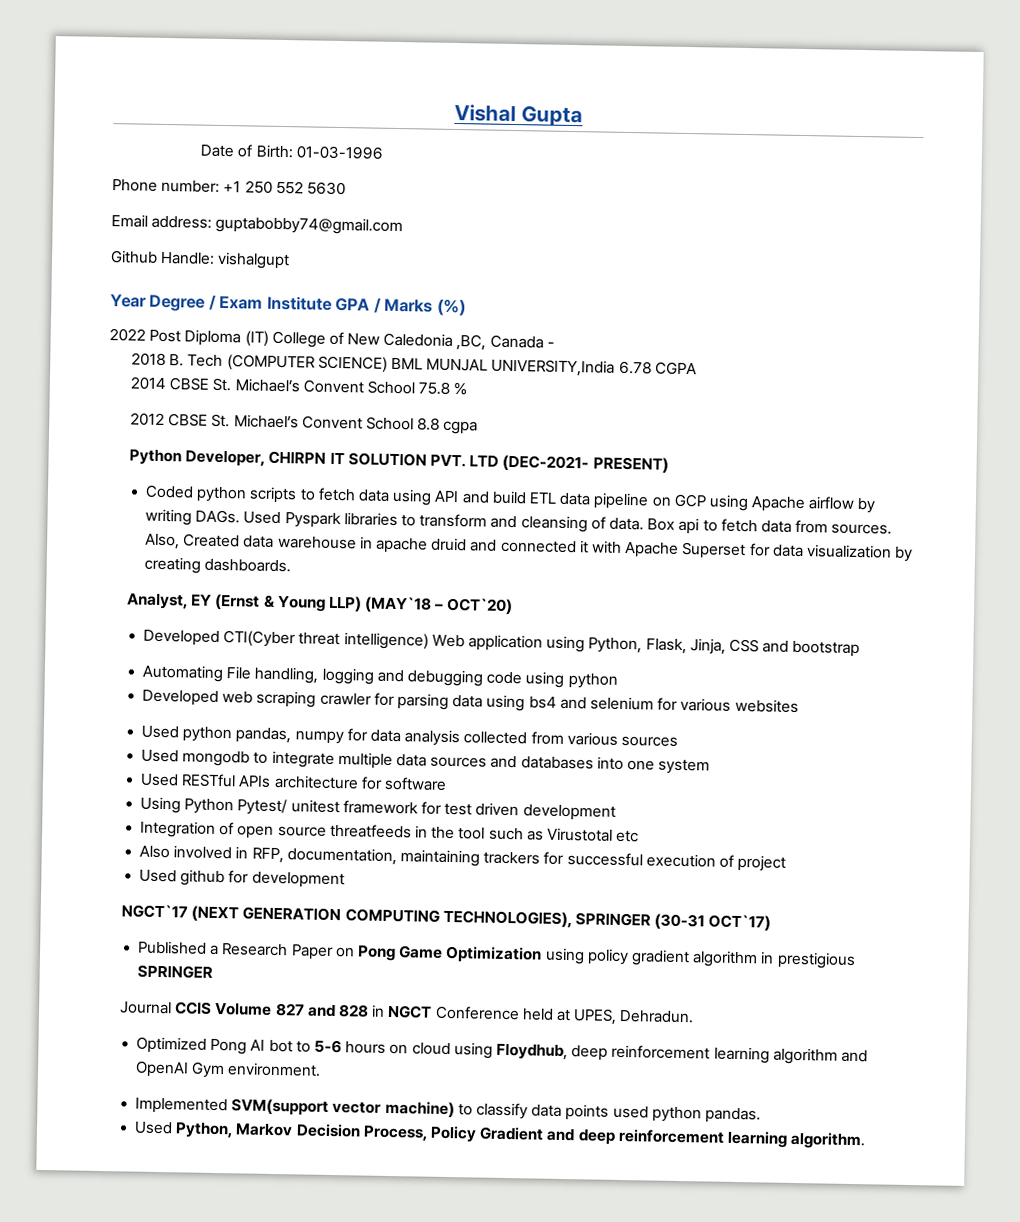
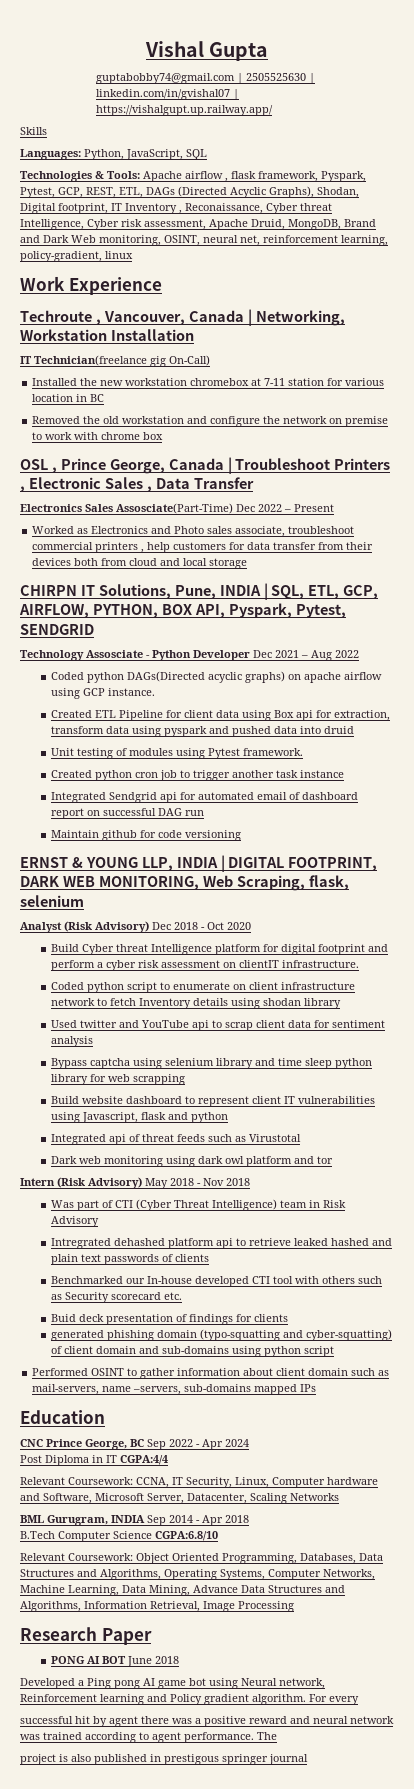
- Date of Birth: 01-03-1996
- Phone number: +1 250 552 5630
- Email address: guptabobby74@gmail.com
- Github Handle: vishalgupt
- Year Degree / Exam Institute GPA / Marks (%)
- 2022 Post Diploma (IT) College of New Caledonia ,BC, Canada -
- 2018 B. Tech (COMPUTER SCIENCE) BML MUNJAL UNIVERSITY,India 6.78 CGPA
- 2014 CBSE St. Michael’s Convent School 75.8 %
- 2012 CBSE St. Michael’s Convent School 8.8 cgpa
- Python Developer, CHIRPN IT SOLUTION PVT. LTD (DEC-2021- PRESENT)
- Coded python scripts to fetch data using API and build ETL data pipeline on GCP using Apache airflow by writing DAGs. Used Pyspark libraries to transform and cleansing of data. Box api to fetch data from sources. Also, Created data warehouse in apache druid and connected it with Apache Superset for data visualization by creating dashboards.
- Analyst, EY (Ernst & Young LLP) (MAY`18 – OCT`20)
- Developed CTI(Cyber threat intelligence) Web application using Python, Flask, Jinja, CSS and bootstrap
- Automating File handling, logging and debugging code using python
- Developed web scraping crawler for parsing data using bs4 and selenium for various websites
- Used python pandas, numpy for data analysis collected from various sources
- Used mongodb to integrate multiple data sources and databases into one system
- Used RESTful APIs architecture for software
- Using Python Pytest/ unitest framework for test driven development
- Integration of open source threatfeeds in the tool such as Virustotal etc
- Also involved in RFP, documentation, maintaining trackers for successful execution of project
- Used github for development
- NGCT`17 (NEXT GENERATION COMPUTING TECHNOLOGIES), SPRINGER (30-31 OCT`17)
- Published a Research Paper on Pong Game Optimization using policy gradient algorithm in prestigious SPRINGER
- Journal CCIS Volume 827 and 828 in NGCT Conference held at UPES, Dehradun.
- Optimized Pong AI bot to 5-6 hours on cloud using Floydhub, deep reinforcement learning algorithm and OpenAI Gym environment.
- Implemented SVM(support vector machine) to classify data points used python pandas.
- Used Python, Markov Decision Process, Policy Gradient and deep reinforcement learning algorithm.
+ guptabobby74@gmail.com | 2505525630 | linkedin.com/in/gvishal07 | https://vishalgupt.up.railway.app/
+ Skills
+ Languages: Python, JavaScript, SQL
+ Technologies & Tools: Apache airflow , flask framework, Pyspark, Pytest, GCP, REST, ETL, DAGs (Directed Acyclic Graphs), Shodan, Digital footprint, IT Inventory , Reconaissance, Cyber threat Intelligence, Cyber risk assessment, Apache Druid, MongoDB, Brand and Dark Web monitoring, OSINT, neural net, reinforcement learning, policy-gradient, linux
+ Work Experience
+ Techroute , Vancouver, Canada | Networking, Workstation Installation
+ IT Technician(freelance gig On-Call)
+ Installed the new workstation chromebox at 7-11 station for various location in BC
+ Removed the old workstation and configure the network on premise to work with chrome box
+ OSL , Prince George, Canada | Troubleshoot Printers , Electronic Sales , Data Transfer
+ Electronics Sales Assosciate(Part-Time) Dec 2022 – Present
+ Worked as Electronics and Photo sales associate, troubleshoot commercial printers , help customers for data transfer from their devices both from cloud and local storage
+ CHIRPN IT Solutions, Pune, INDIA | SQL, ETL, GCP, AIRFLOW, PYTHON, BOX API, Pyspark, Pytest, SENDGRID
+ Technology Assosciate - Python Developer Dec 2021 – Aug 2022
+ Coded python DAGs(Directed acyclic graphs) on apache airflow using GCP instance.
+ Created ETL Pipeline for client data using Box api for extraction, transform data using pyspark and pushed data into druid
+ Unit testing of modules using Pytest framework.
+ Created python cron job to trigger another task instance
+ Integrated Sendgrid api for automated email of dashboard report on successful DAG run
+ Maintain github for code versioning
+ ERNST & YOUNG LLP, INDIA | DIGITAL FOOTPRINT, DARK WEB MONITORING, Web Scraping, flask, selenium
+ Analyst (Risk Advisory) Dec 2018 - Oct 2020
+ Build Cyber threat Intelligence platform for digital footprint and perform a cyber risk assessment on clientIT infrastructure.
+ Coded python script to enumerate on client infrastructure network to fetch Inventory details using shodan library
+ Used twitter and YouTube api to scrap client data for sentiment analysis
+ Bypass captcha using selenium library and time sleep python library for web scrapping
+ Build website dashboard to represent client IT vulnerabilities using Javascript, flask and python
+ Integrated api of threat feeds such as Virustotal
+ Dark web monitoring using dark owl platform and tor
+ Intern (Risk Advisory) May 2018 - Nov 2018
+ Was part of CTI (Cyber Threat Intelligence) team in Risk Advisory
+ Intregrated dehashed platform api to retrieve leaked hashed and plain text passwords of clients
+ Benchmarked our In-house developed CTI tool with others such as Security scorecard etc.
+ Buid deck presentation of findings for clients
+ generated phishing domain (typo-squatting and cyber-squatting) of client domain and sub-domains using python script
+ Performed OSINT to gather information about client domain such as mail-servers, name –servers, sub-domains mapped IPs
+ Education
+ CNC Prince George, BC Sep 2022 - Apr 2024
+ Post Diploma in IT CGPA:4/4
+ Relevant Coursework: CCNA, IT Security, Linux, Computer hardware and Software, Microsoft Server, Datacenter, Scaling Networks
+ BML Gurugram, INDIA Sep 2014 - Apr 2018
+ B.Tech Computer Science CGPA:6.8/10
+ Relevant Coursework: Object Oriented Programming, Databases, Data Structures and Algorithms, Operating Systems, Computer Networks, Machine Learning, Data Mining, Advance Data Structures and Algorithms, Information Retrieval, Image Processing
+ Research Paper
+ PONG AI BOT June 2018
+ Developed a Ping pong AI game bot using Neural network, Reinforcement learning and Policy gradient algorithm. For every
+ successful hit by agent there was a positive reward and neural network was trained according to agent performance. The
+ project is also published in prestigous springer journal

